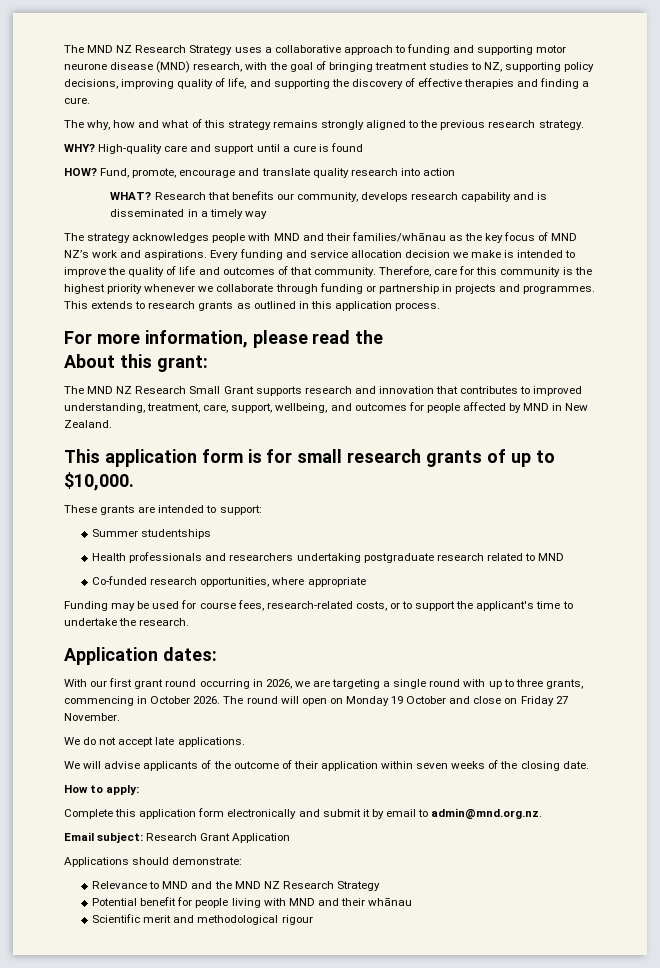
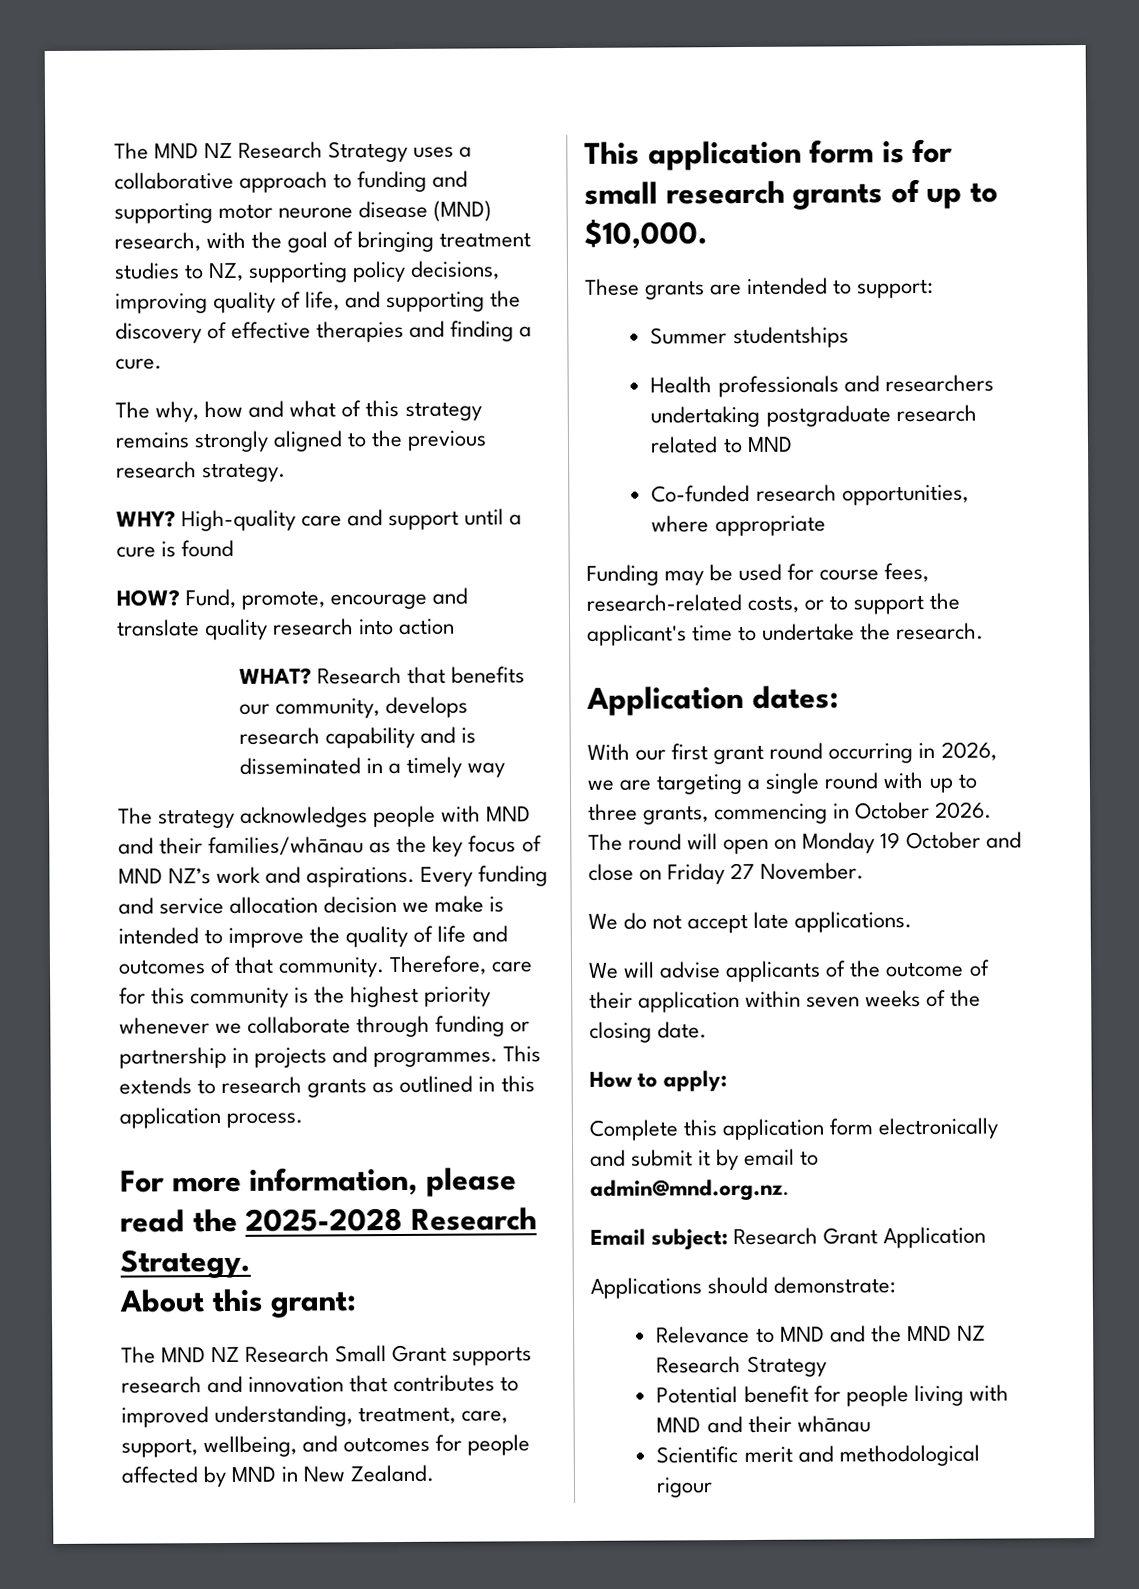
- For more information, please read the
+ For more information, please read the 2025-2028 Research Strategy.

